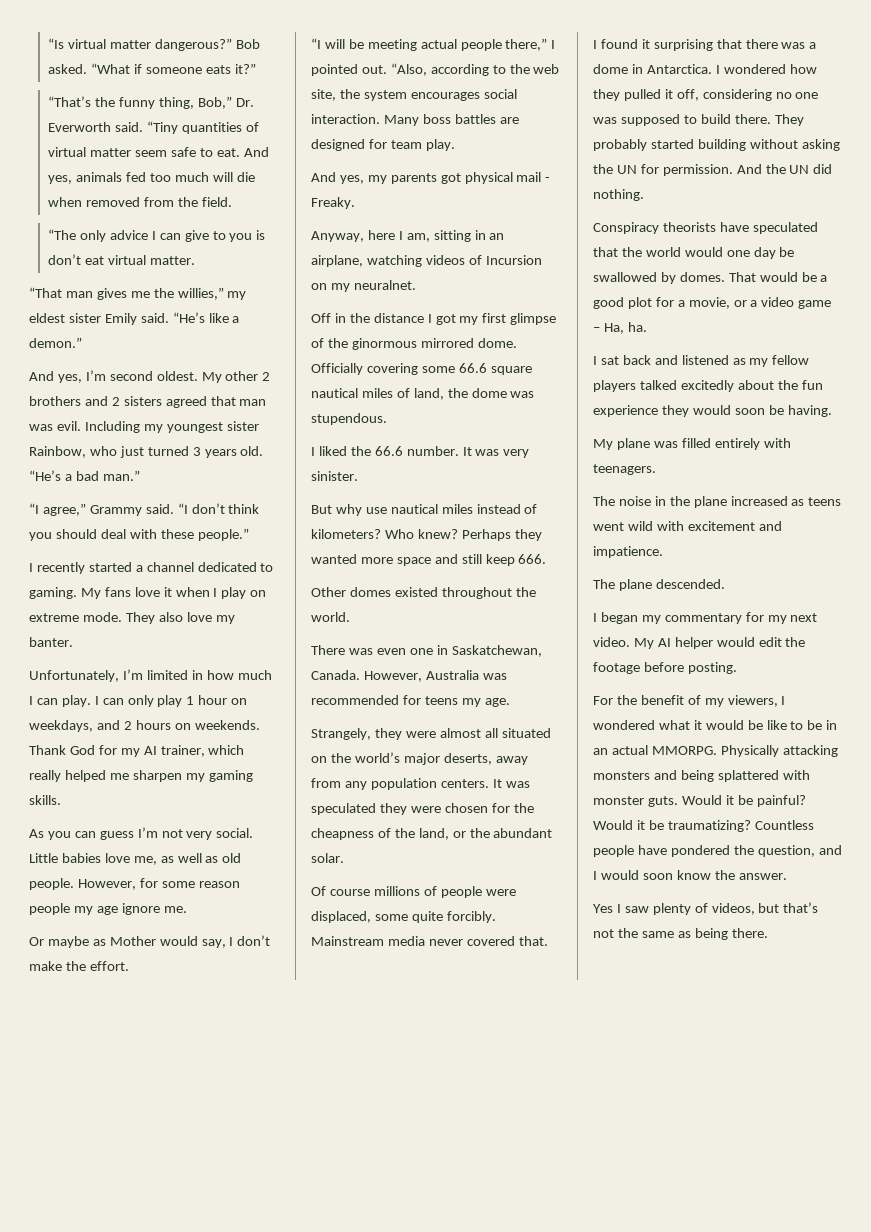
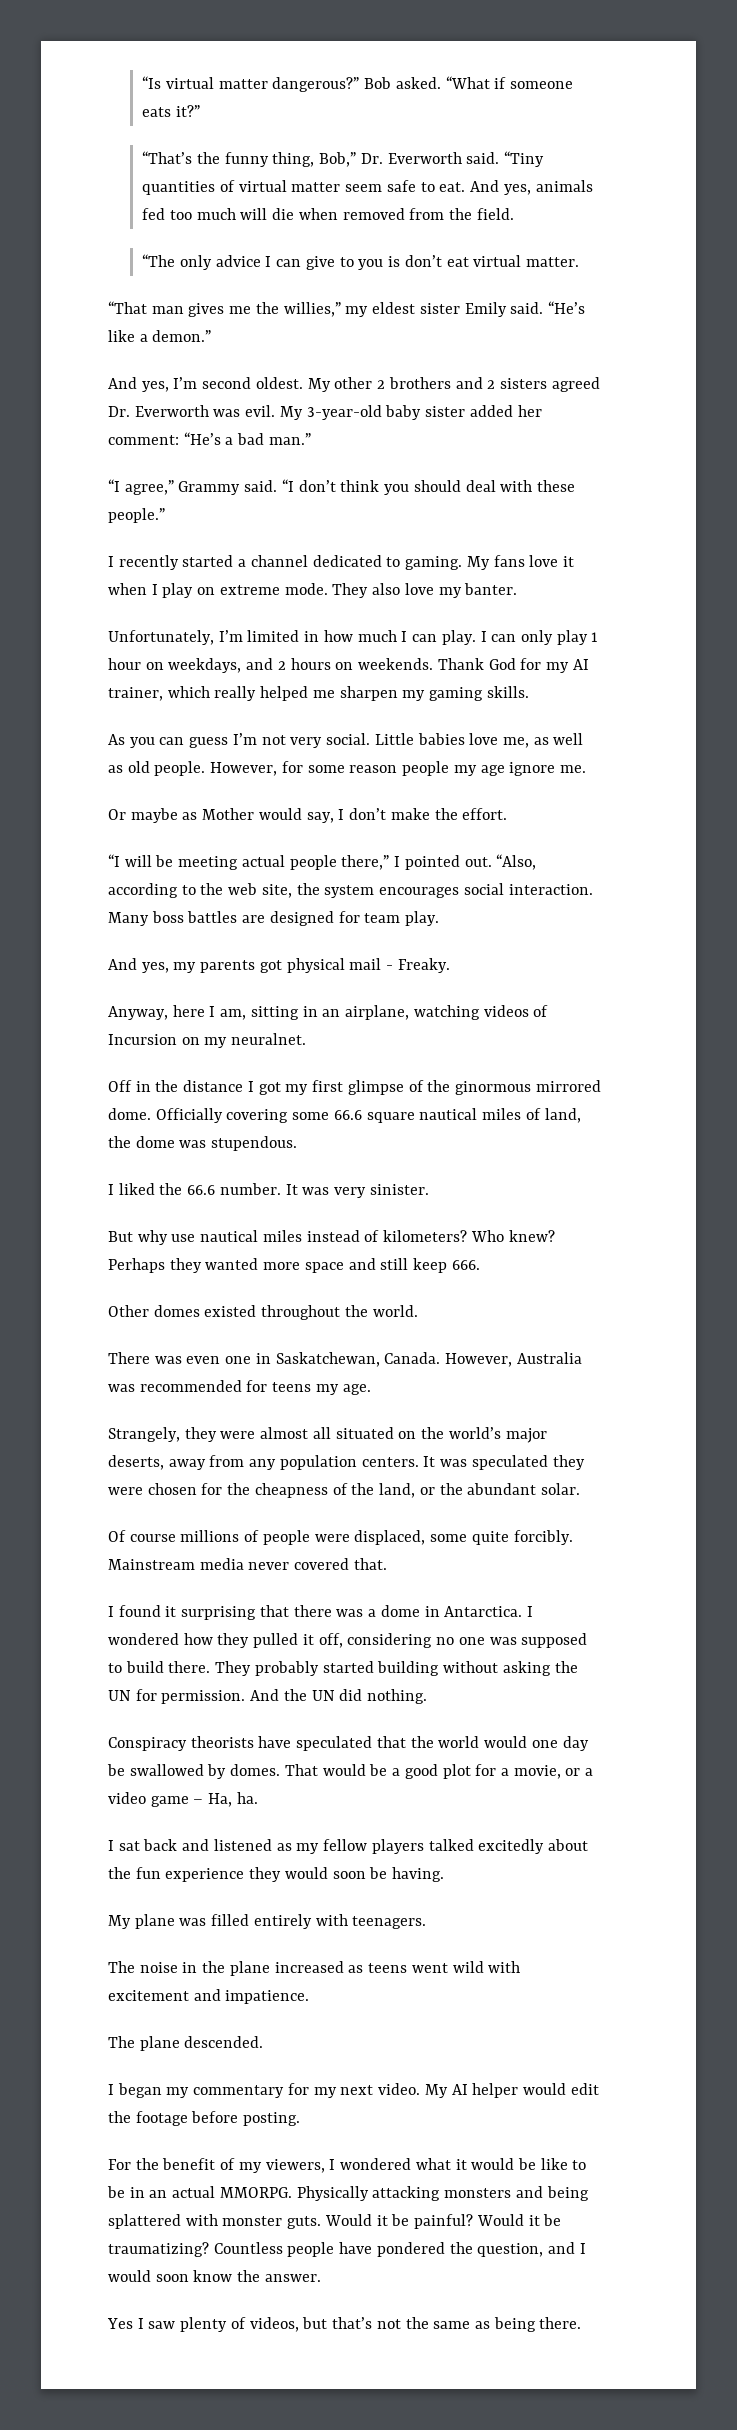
- My other 2 brothers and 2 sisters agreed that man was evil. Including my youngest sister Rainbow, who just turned 3 years old. “He’s a bad man.”
+ My other 2 brothers and 2 sisters agreed Dr. Everworth was evil. My 3-year-old baby sister added her comment: “He’s a bad man.”

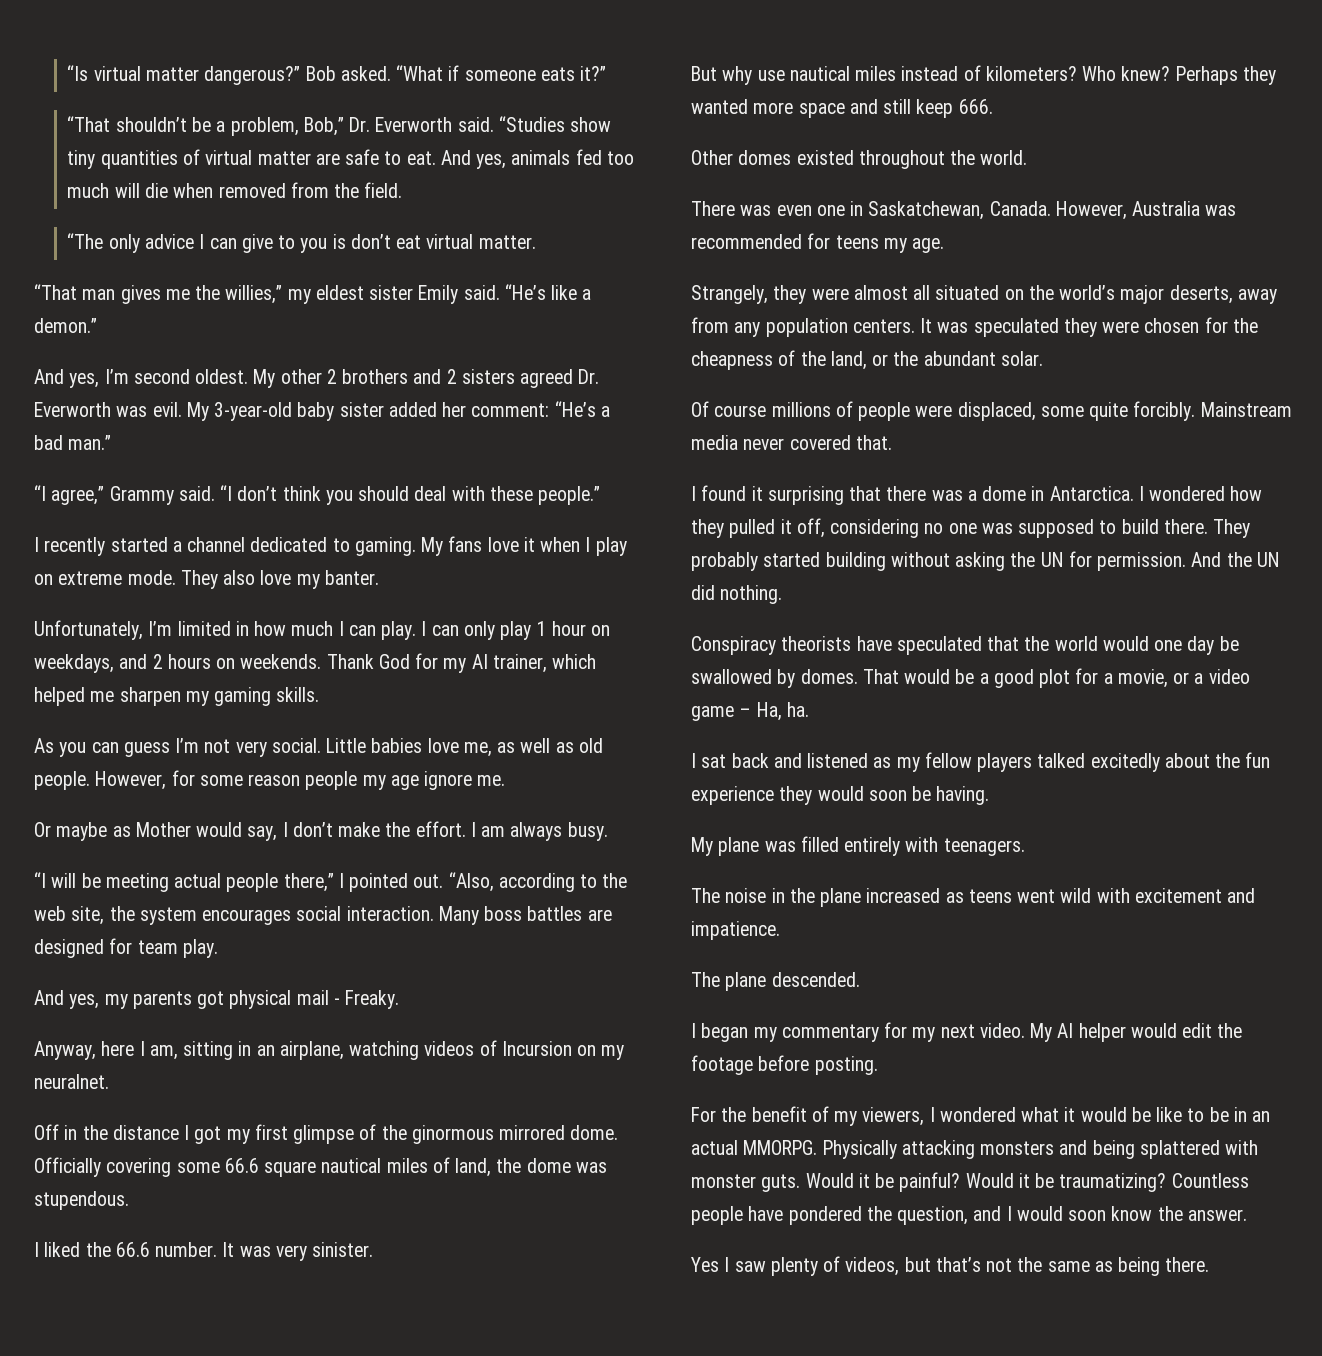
- “That’s the funny thing, Bob,” Dr. Everworth said.
+ “That shouldn’t be a problem, Bob,” Dr. Everworth said.
- “Tiny quantities of virtual matter seem safe to eat.
+ “Studies show tiny quantities of virtual matter are safe to eat.
- Thank God for my AI trainer, which really helped me sharpen my gaming skills.
+ Thank God for my AI trainer, which helped me sharpen my gaming skills.
+ I am always busy.

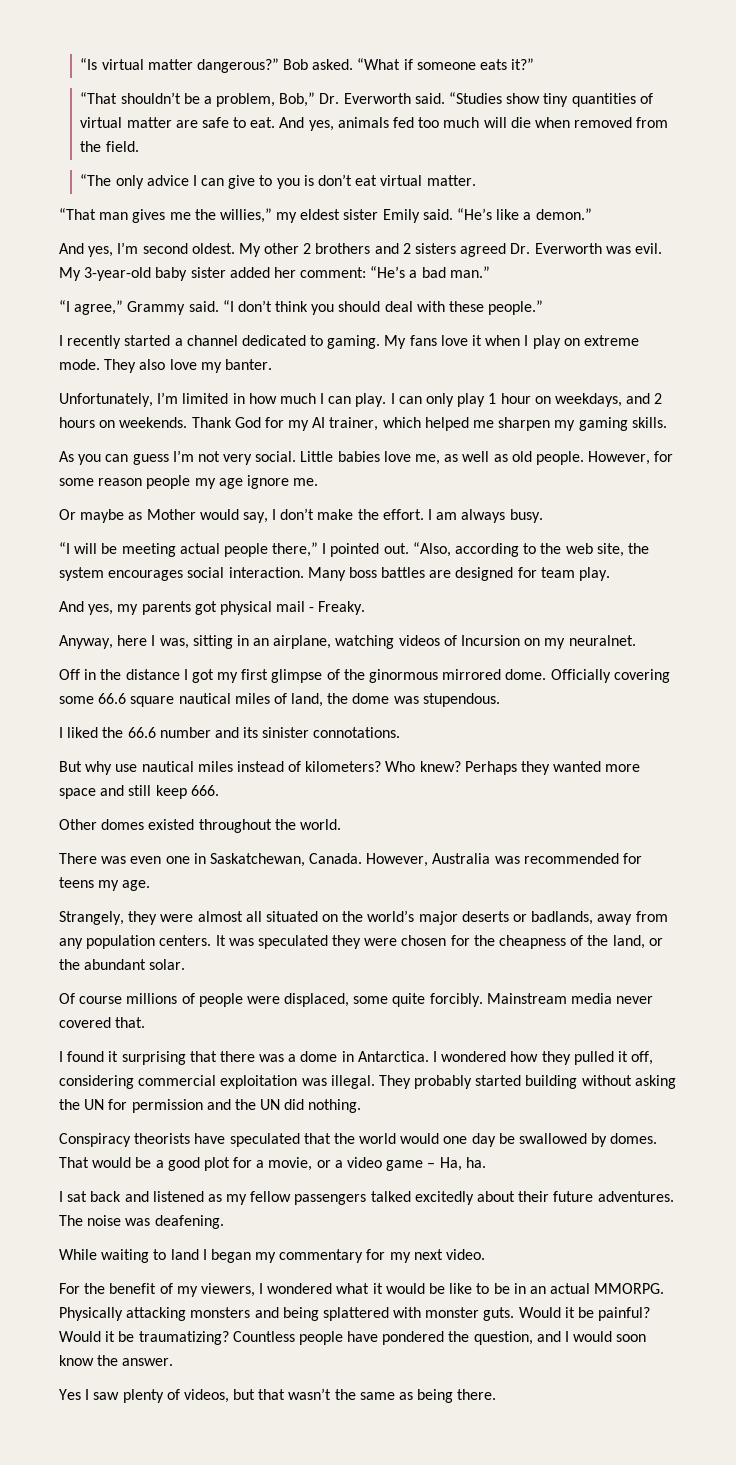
- Anyway, here I am, sitting in an airplane, watching videos of Incursion on my neuralnet.
+ Anyway, here I was, sitting in an airplane, watching videos of Incursion on my neuralnet.
- I liked the 66.6 number. It was very sinister.
+ I liked the 66.6 number and its sinister connotations.
- Strangely, they were almost all situated on the world’s major deserts, away from any population centers.
+ Strangely, they were almost all situated on the world’s major deserts or badlands, away from any population centers.
- I wondered how they pulled it off, considering no one was supposed to build there.
+ I wondered how they pulled it off, considering commercial exploitation was illegal.
- They probably started building without asking the UN for permission. And the UN did nothing.
+ They probably started building without asking the UN for permission and the UN did nothing.
- I sat back and listened as my fellow players talked excitedly about the fun experience they would soon be having.
- My plane was filled entirely with teenagers.
- The noise in the plane increased as teens went wild with excitement and impatience.
- The plane descended.
- I began my commentary for my next video. My AI helper would edit the footage before posting.
+ I sat back and listened as my fellow passengers talked excitedly about their future adventures. The noise was deafening.
+ While waiting to land I began my commentary for my next video.
- Yes I saw plenty of videos, but that’s not the same as being there.
+ Yes I saw plenty of videos, but that wasn’t the same as being there.

